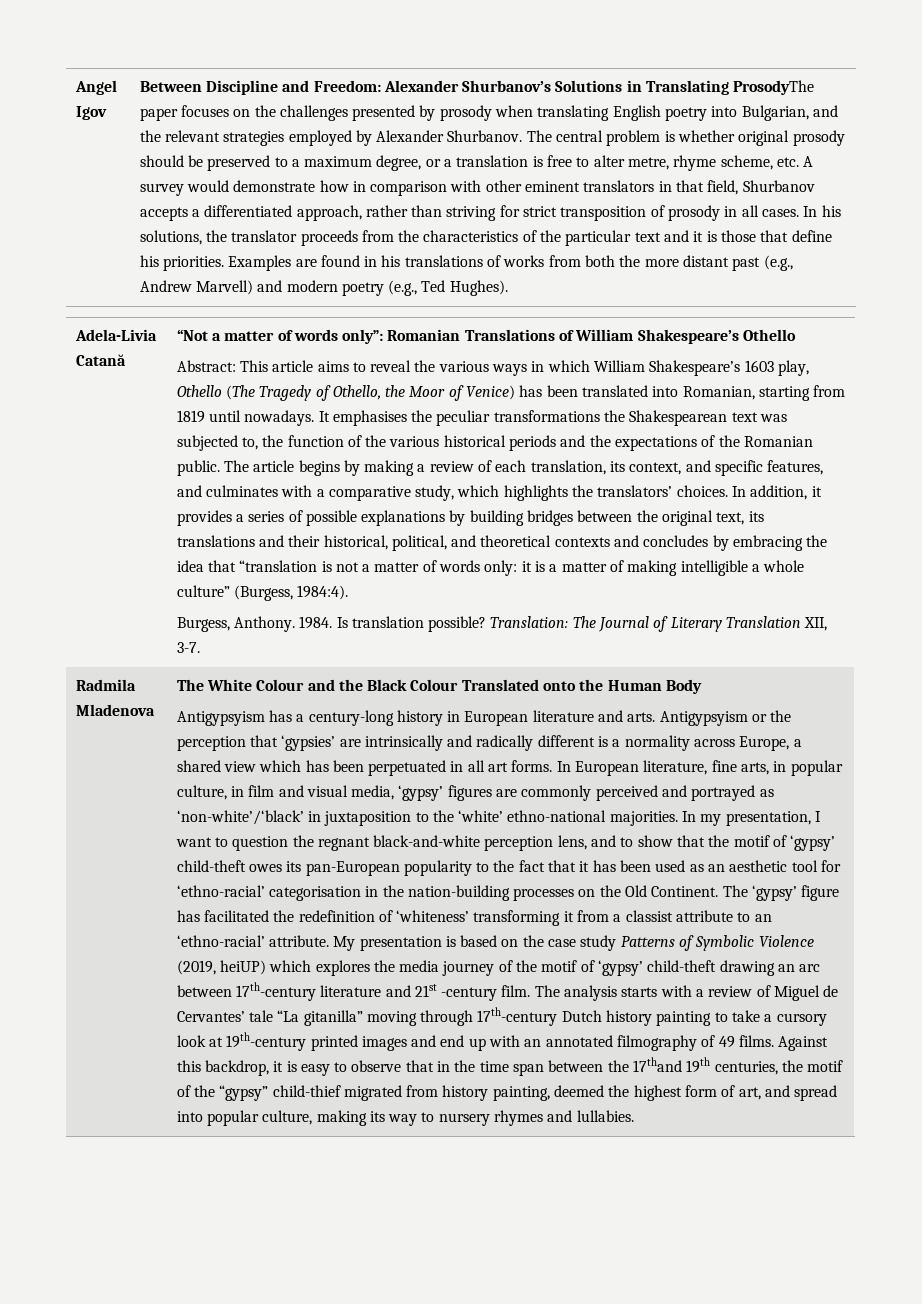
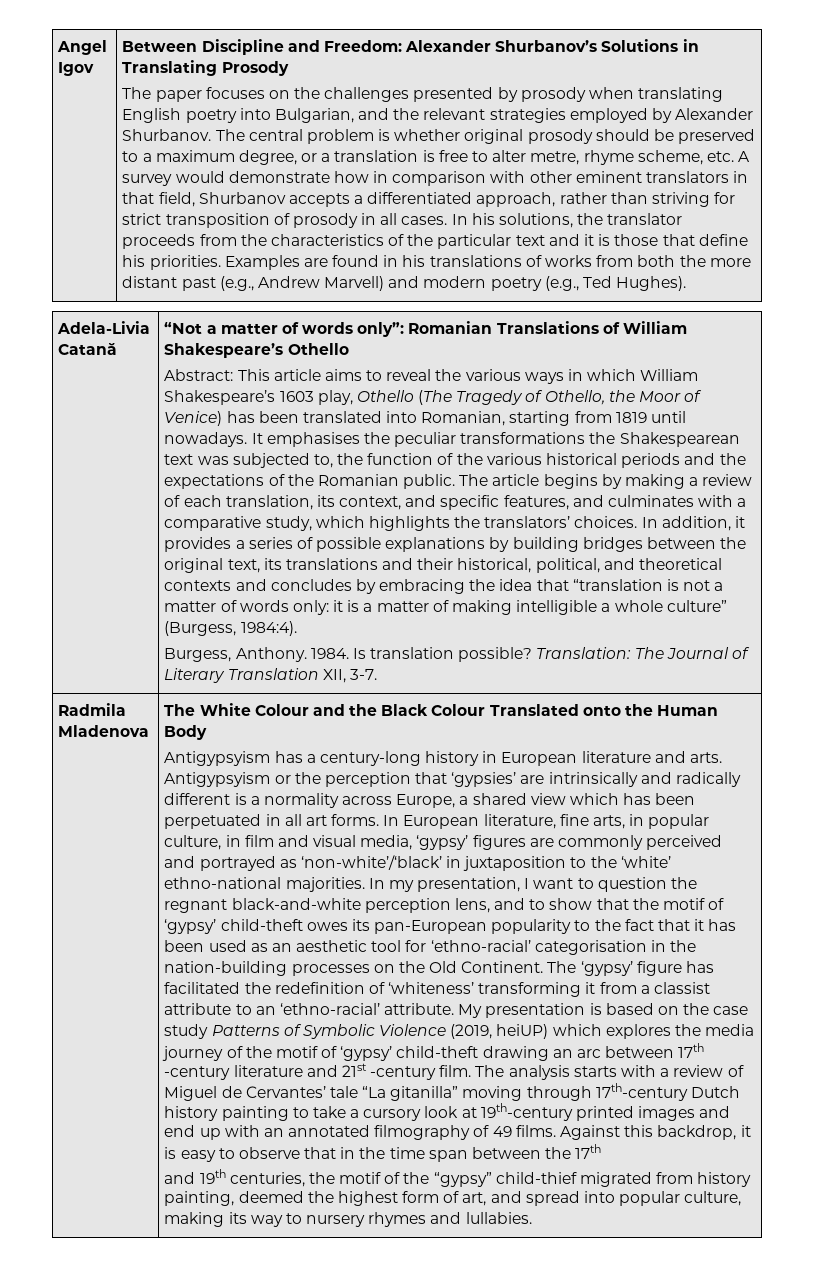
- Between Discipline and Freedom: Alexander Shurbanov’s Solutions in Translating ProsodyThe paper focuses on the challenges presented by prosody when translating English poetry into Bulgarian, and the relevant strategies employed by Alexander Shurbanov.
+ Between Discipline and Freedom: Alexander Shurbanov’s Solutions in Translating Prosody
+ The paper focuses on the challenges presented by prosody when translating English poetry into Bulgarian, and the relevant strategies employed by Alexander Shurbanov.
- My presentation is based on the case study Patterns of Symbolic Violence (2019, heiUP) which explores the media journey of the motif of ‘gypsy’ child-theft drawing an arc between 17th-century literature and 21st -century film.
+ My presentation is based on the case study Patterns of Symbolic Violence (2019, heiUP) which explores the media journey of the motif of ‘gypsy’ child-theft drawing an arc between 17th -century literature and 21st -century film.
- Against this backdrop, it is easy to observe that in the time span between the 17thand 19th centuries, the motif of the “gypsy” child-thief migrated from history painting, deemed the highest form of art, and spread into popular culture, making its way to nursery rhymes and lullabies.
+ Against this backdrop, it is easy to observe that in the time span between the 17th
+ and 19th centuries, the motif of the “gypsy” child-thief migrated from history painting, deemed the highest form of art, and spread into popular culture, making its way to nursery rhymes and lullabies.

